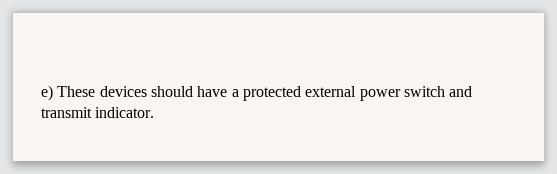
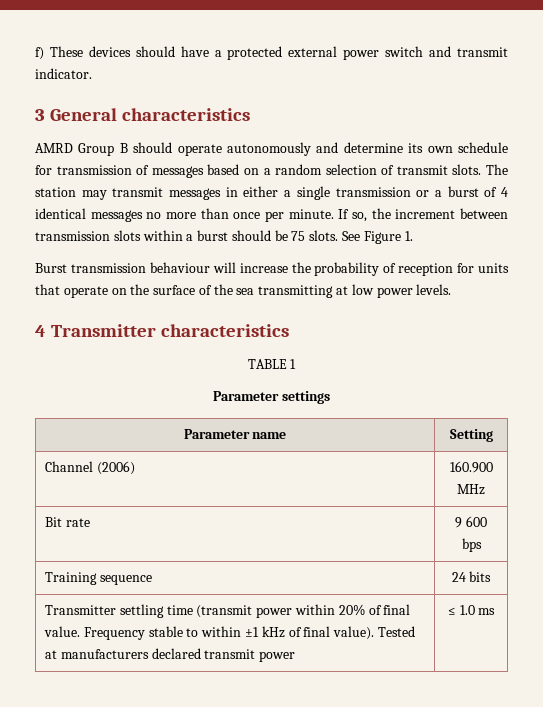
- e) These devices should have a protected external power switch and transmit indicator.
+ f) These devices should have a protected external power switch and transmit indicator.
+ 3 General characteristics
+ AMRD Group B should operate autonomously and determine its own schedule for transmission of messages based on a random selection of transmit slots. The station may transmit messages in either a single transmission or a burst of 4 identical messages no more than once per minute. If so, the increment between transmission slots within a burst should be 75 slots. See Figure 1.
+ Burst transmission behaviour will increase the probability of reception for units that operate on the surface of the sea transmitting at low power levels.
+ 4 Transmitter characteristics
+ TABLE 1
+ Parameter settings
+ Parameter name | Setting
+ Channel (2006) | 160.900 MHz
+ Bit rate | 9 600 bps
+ Training sequence | 24 bits
+ Transmitter settling time (transmit power within 20% of final value. Frequency stable to within ±1 kHz of final value). Tested at manufacturers declared transmit power | ≤ 1.0 ms

